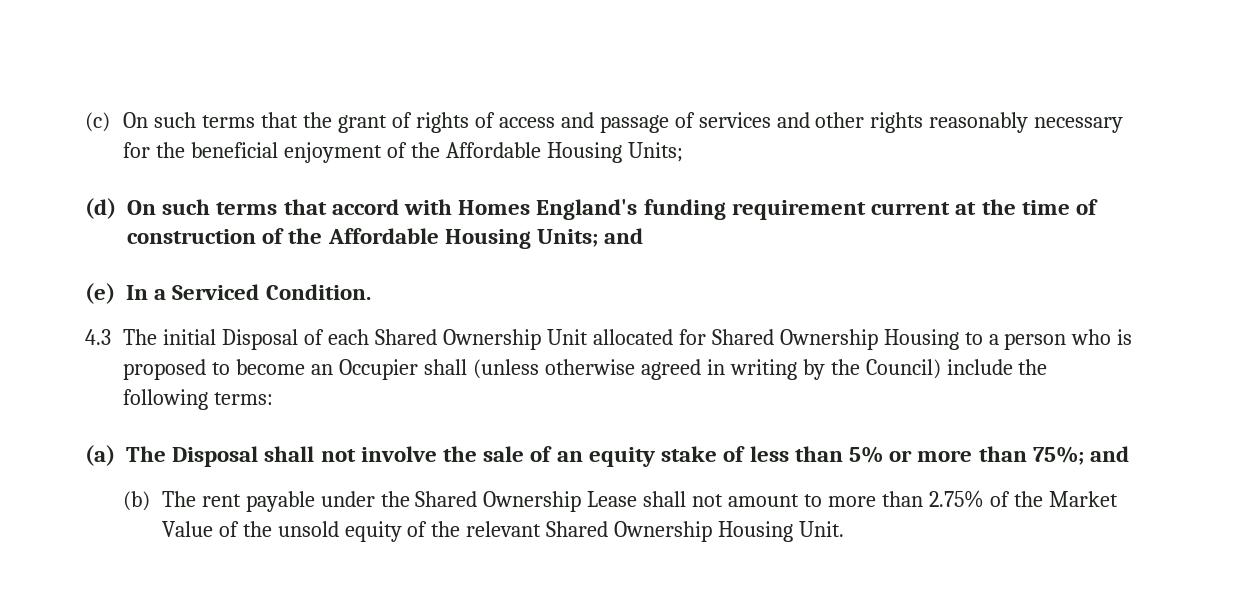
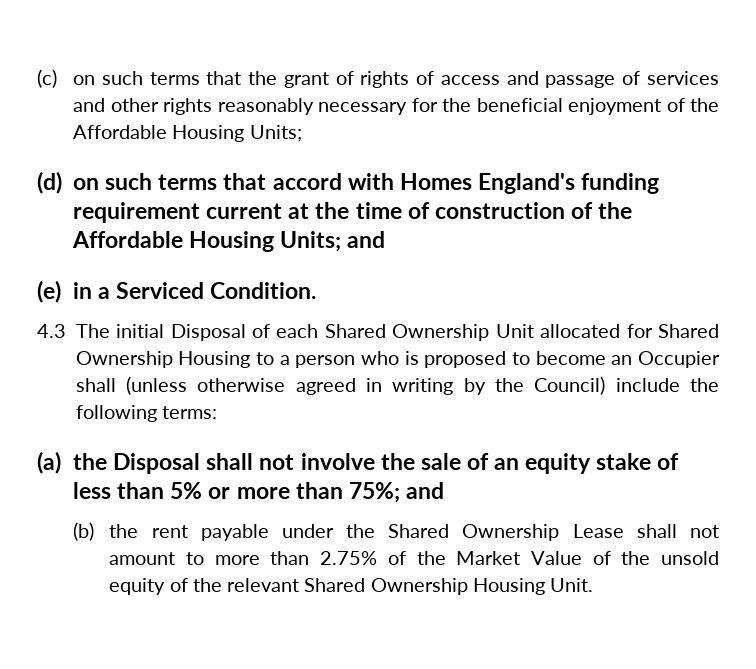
- (c) On such terms that the grant of rights of access and passage of services and other rights reasonably necessary for the beneficial enjoyment of the Affordable Housing Units;
+ (c) on such terms that the grant of rights of access and passage of services and other rights reasonably necessary for the beneficial enjoyment of the Affordable Housing Units;
- (d) On such terms that accord with Homes England's funding requirement current at the time of construction of the Affordable Housing Units; and
+ (d) on such terms that accord with Homes England's funding requirement current at the time of construction of the Affordable Housing Units; and
- (e) In a Serviced Condition.
+ (e) in a Serviced Condition.
- (a) The Disposal shall not involve the sale of an equity stake of less than 5% or more than 75%; and
+ (a) the Disposal shall not involve the sale of an equity stake of less than 5% or more than 75%; and
- (b) The rent payable under the Shared Ownership Lease shall not amount to more than 2.75% of the Market Value of the unsold equity of the relevant Shared Ownership Housing Unit.
+ (b) the rent payable under the Shared Ownership Lease shall not amount to more than 2.75% of the Market Value of the unsold equity of the relevant Shared Ownership Housing Unit.

